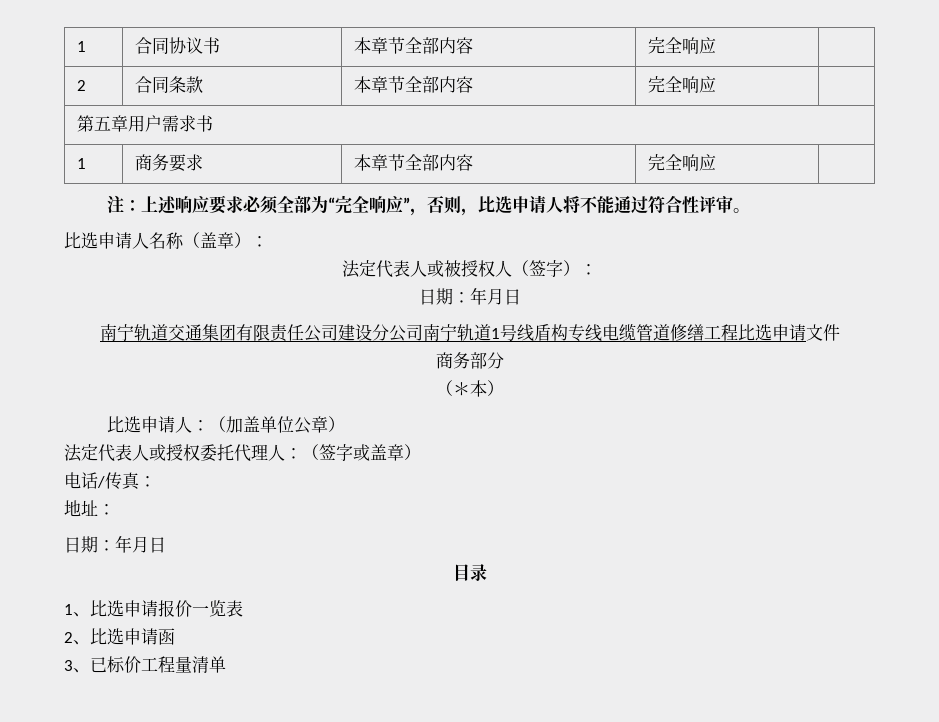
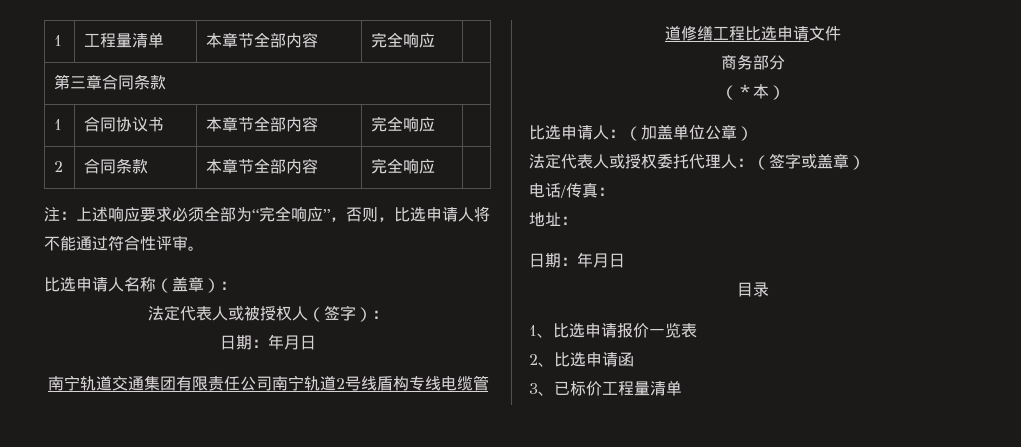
+ 1 | 工程量清单 | 本章节全部内容 | 完全响应 |
+ 第三章合同条款
- 第五章用户需求书
- 1 | 商务要求 | 本章节全部内容 | 完全响应 |
- 南宁轨道交通集团有限责任公司建设分公司南宁轨道1号线盾构专线电缆管道修缮工程比选申请文件
+ 南宁轨道交通集团有限责任公司南宁轨道2号线盾构专线电缆管道修缮工程比选申请文件

